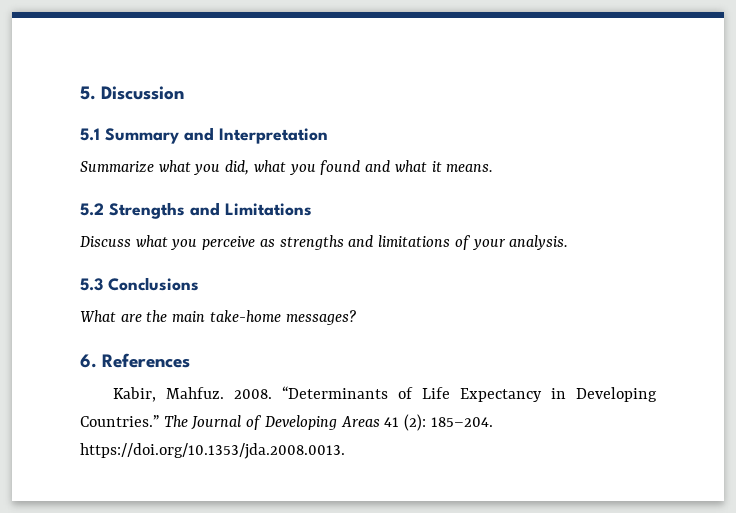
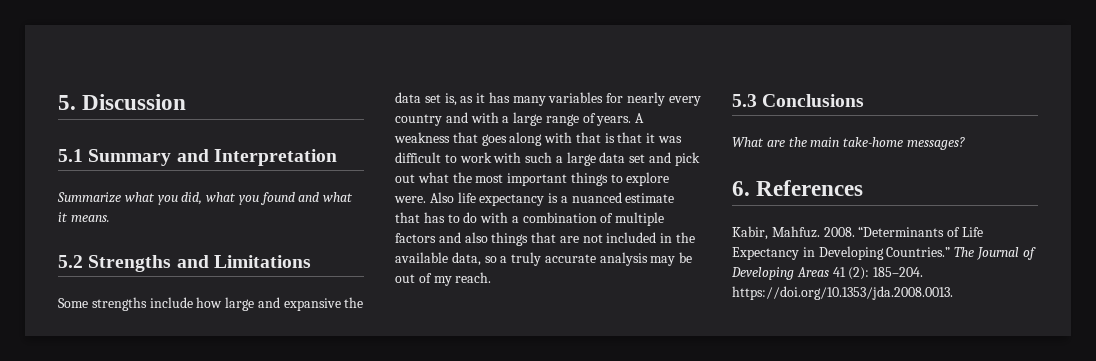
- Discuss what you perceive as strengths and limitations of your analysis.
+ Some strengths include how large and expansive the data set is, as it has many variables for nearly every country and with a large range of years. A weakness that goes along with that is that it was difficult to work with such a large data set and pick out what the most important things to explore were. Also life expectancy is a nuanced estimate that has to do with a combination of multiple factors and also things that are not included in the available data, so a truly accurate analysis may be out of my reach.

